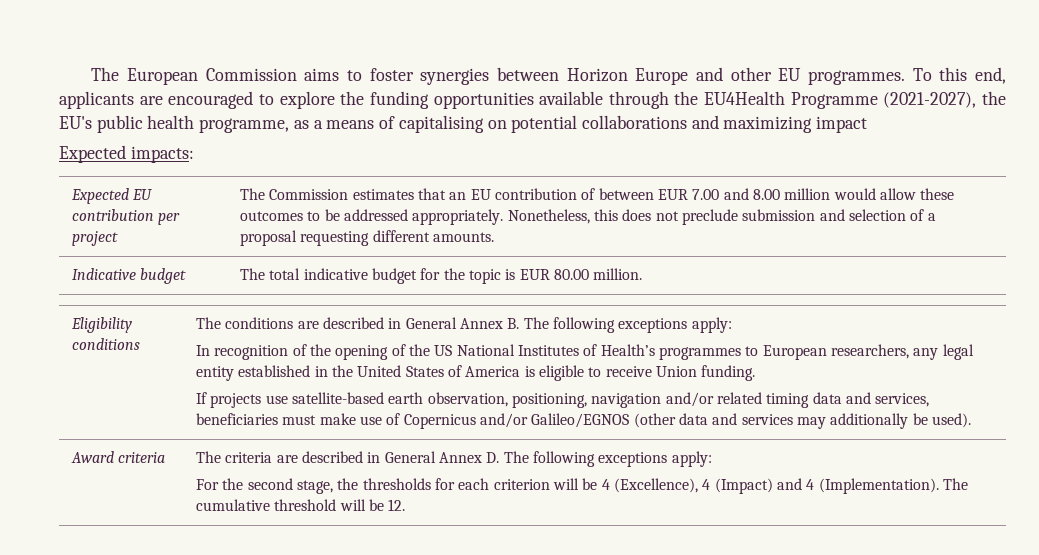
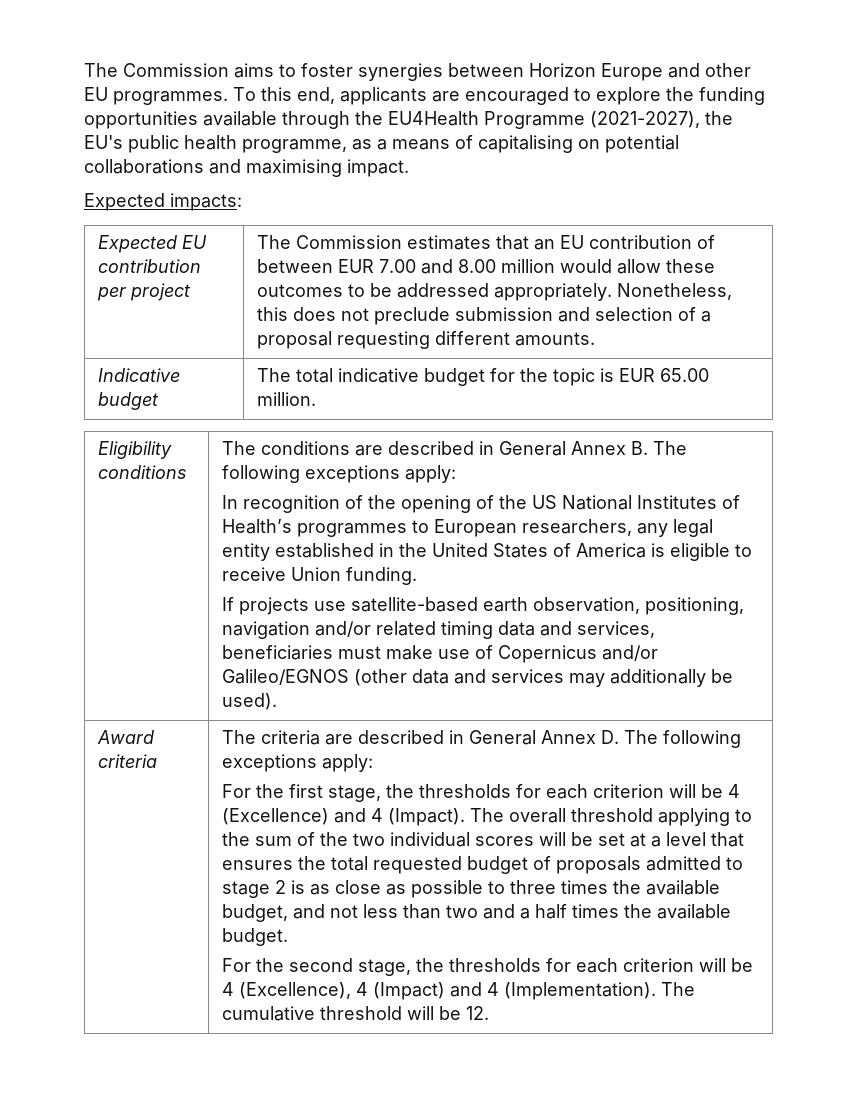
- The European Commission aims to foster synergies between Horizon Europe and other EU programmes.
+ The Commission aims to foster synergies between Horizon Europe and other EU programmes.
- To this end, applicants are encouraged to explore the funding opportunities available through the EU4Health Programme (2021-2027), the EU's public health programme, as a means of capitalising on potential collaborations and maximizing impact
+ To this end, applicants are encouraged to explore the funding opportunities available through the EU4Health Programme (2021-2027), the EU's public health programme, as a means of capitalising on potential collaborations and maximising impact.
- Indicative budget | The total indicative budget for the topic is EUR 80.00 million.
+ Indicative budget | The total indicative budget for the topic is EUR 65.00 million.
+ For the first stage, the thresholds for each criterion will be 4 (Excellence) and 4 (Impact). The overall threshold applying to the sum of the two individual scores will be set at a level that ensures the total requested budget of proposals admitted to stage 2 is as close as possible to three times the available budget, and not less than two and a half times the available budget.

